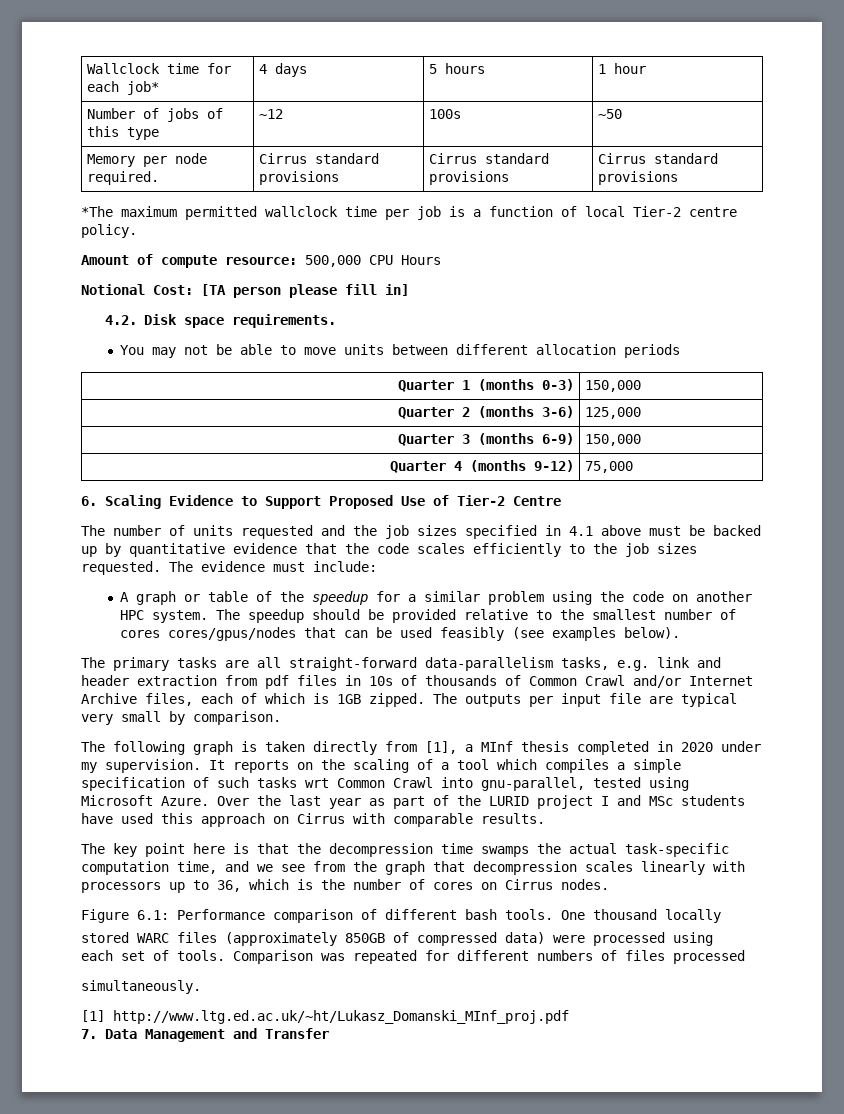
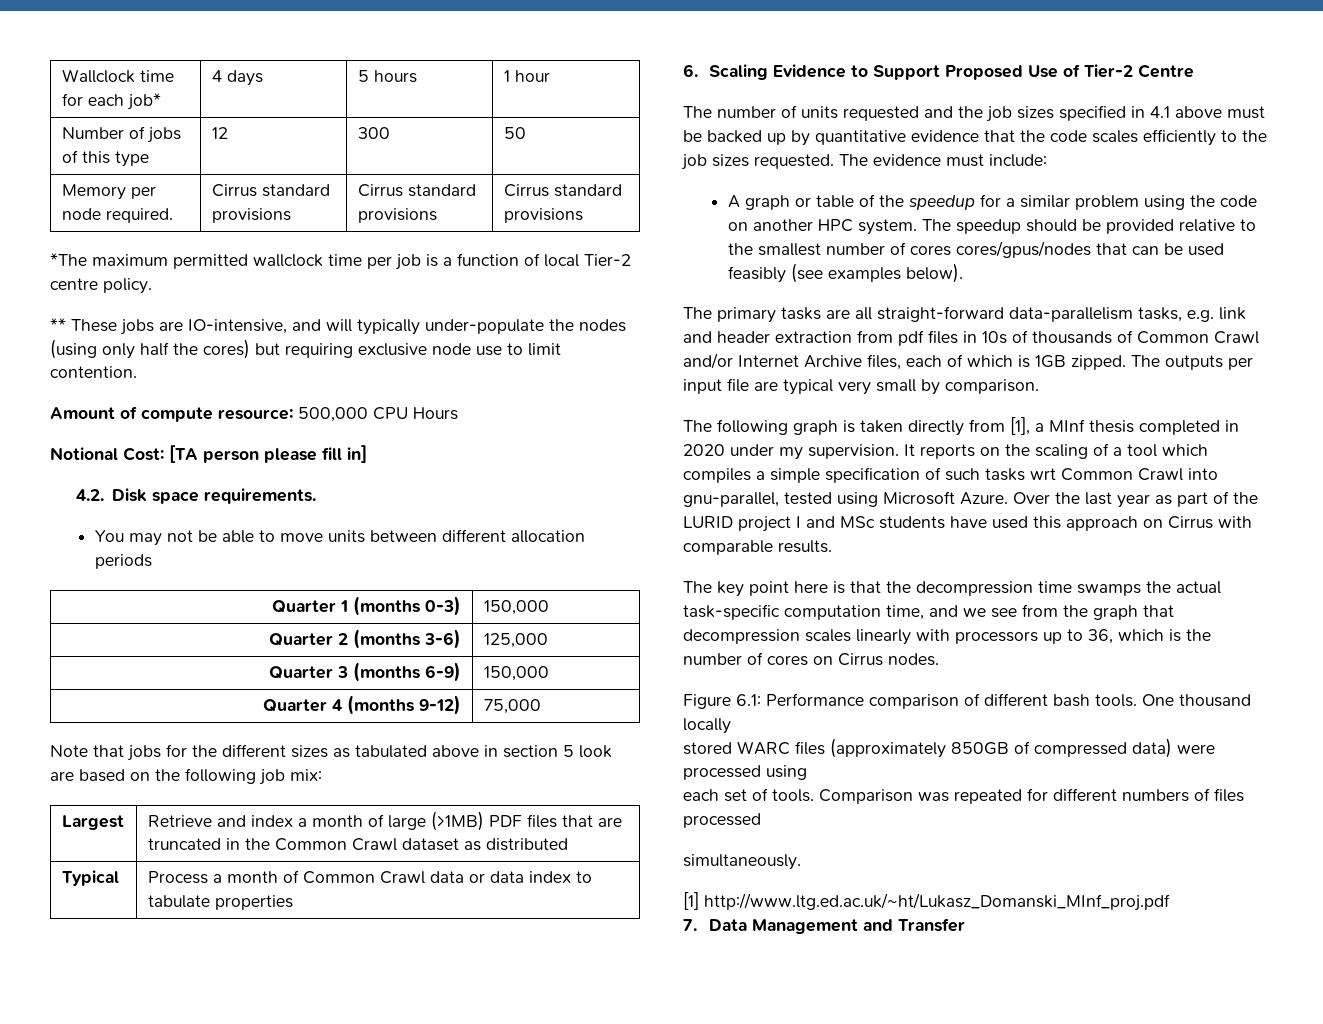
- Number of jobs of this type | ~12 | 100s | ~50
+ Number of jobs of this type | 12 | 300 | 50
+ ** These jobs are IO-intensive, and will typically under-populate the nodes (using only half the cores) but requiring exclusive node use to limit contention.
+ Note that jobs for the different sizes as tabulated above in section 5 look are based on the following job mix:
+ Largest | Retrieve and index a month of large (>1MB) PDF files that are truncated in the Common Crawl dataset as distributed
+ Typical | Process a month of Common Crawl data or data index to tabulate properties

